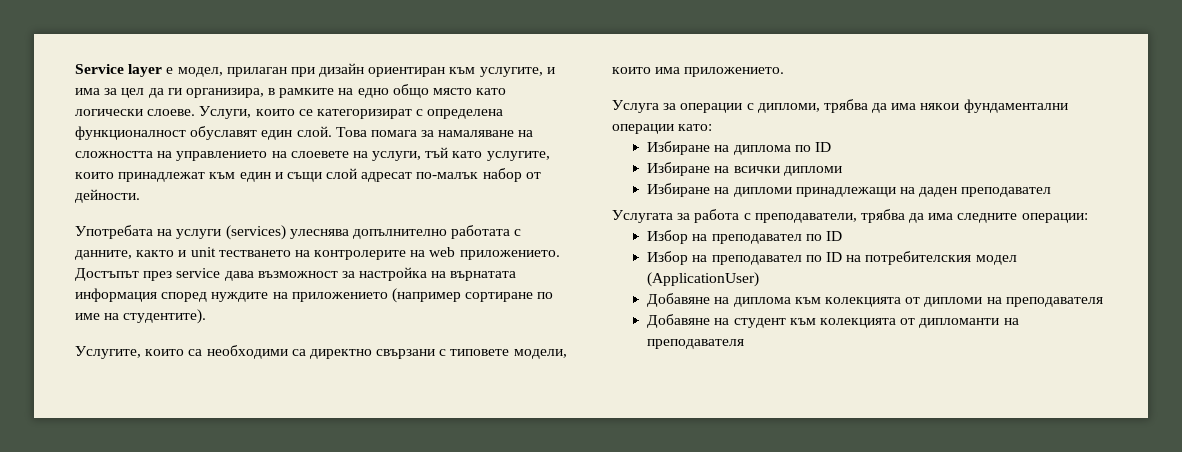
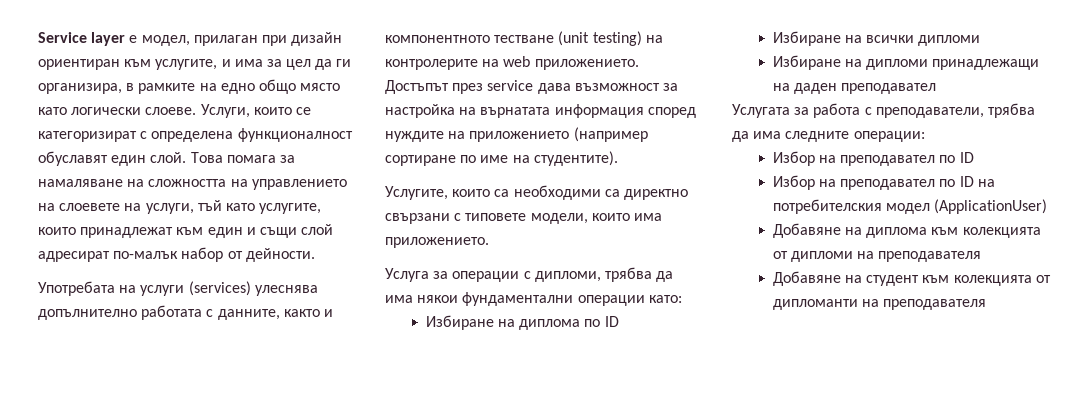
- Това помага за намаляване на сложността на управлението на слоевете на услуги, тъй като услугите, които принадлежат към един и същи слой адресат по-малък набор от дейности.
+ Това помага за намаляване на сложността на управлението на слоевете на услуги, тъй като услугите, които принадлежат към един и същи слой адресират по-малък набор от дейности.
- Употребата на услуги (services) улеснява допълнително работата с данните, както и unit тестването на контролерите на web приложението.
+ Употребата на услуги (services) улеснява допълнително работата с данните, както и компонентното тестване (unit testing) на контролерите на web приложението.

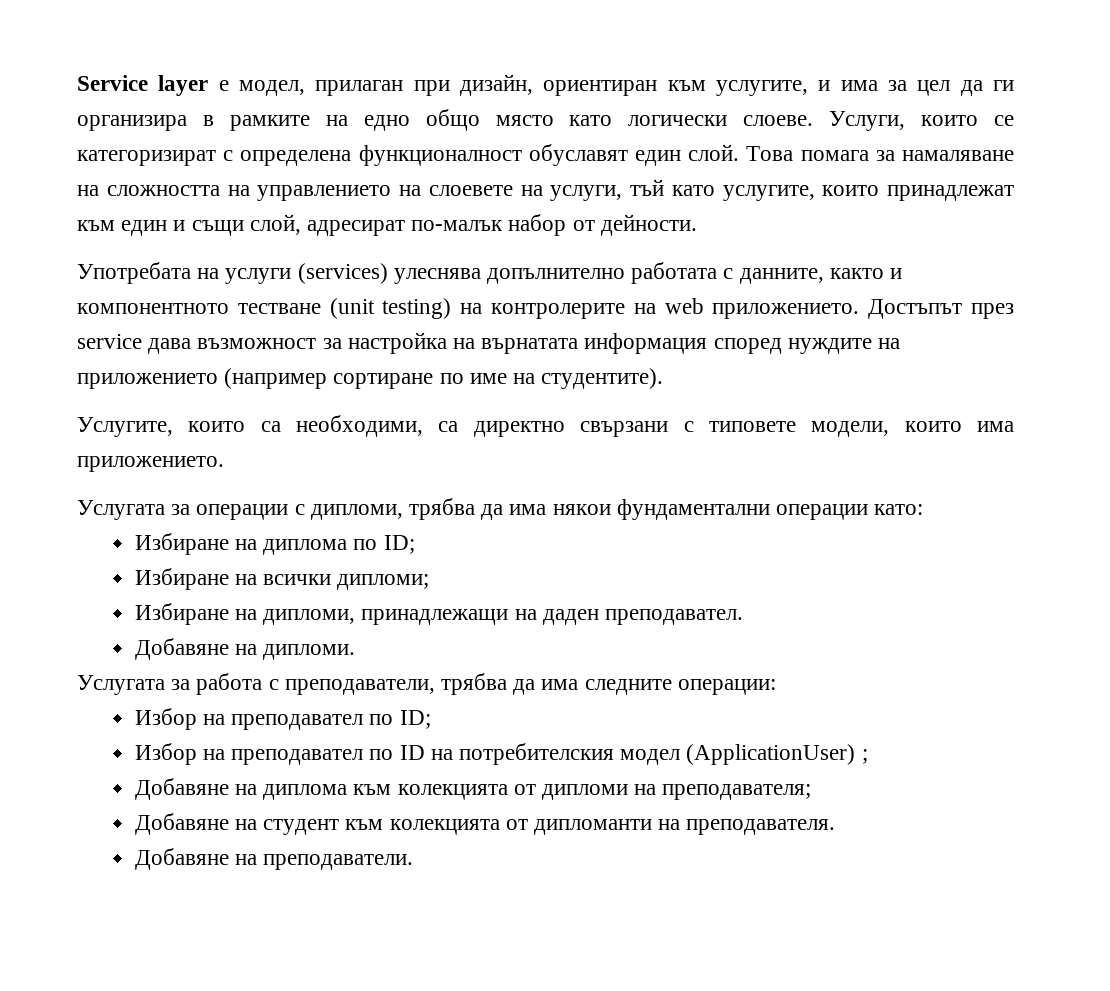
- Service layer е модел, прилаган при дизайн ориентиран към услугите, и има за цел да ги организира, в рамките на едно общо място като логически слоеве.
+ Service layer е модел, прилаган при дизайн, ориентиран към услугите, и има за цел да ги организира в рамките на едно общо място като логически слоеве.
- Това помага за намаляване на сложността на управлението на слоевете на услуги, тъй като услугите, които принадлежат към един и същи слой адресират по-малък набор от дейности.
+ Това помага за намаляване на сложността на управлението на слоевете на услуги, тъй като услугите, които принадлежат към един и същи слой, адресират по-малък набор от дейности.
- Услугите, които са необходими са директно свързани с типовете модели, които има приложението.
+ Услугите, които са необходими, са директно свързани с типовете модели, които има приложението.
- Услуга за операции с дипломи, трябва да има някои фундаментални операции като:
+ Услугата за операции с дипломи, трябва да има някои фундаментални операции като:
- Избиране на диплома по ID
+ Избиране на диплома по ID;
- Избиране на всички дипломи
- Избиране на дипломи принадлежащи на даден преподавател
+ Избиране на всички дипломи;
+ Избиране на дипломи, принадлежащи на даден преподавател.
+ Добавяне на дипломи.
  Услугата за работа с преподаватели, трябва да има следните операции:
- Избор на преподавател по ID
+ Избор на преподавател по ID;
- Избор на преподавател по ID на потребителския модел (ApplicationUser)
+ Избор на преподавател по ID на потребителския модел (ApplicationUser) ;
- Добавяне на диплома към колекцията от дипломи на преподавателя
+ Добавяне на диплома към колекцията от дипломи на преподавателя;
- Добавяне на студент към колекцията от дипломанти на преподавателя
+ Добавяне на студент към колекцията от дипломанти на преподавателя.
+ Добавяне на преподаватели.

